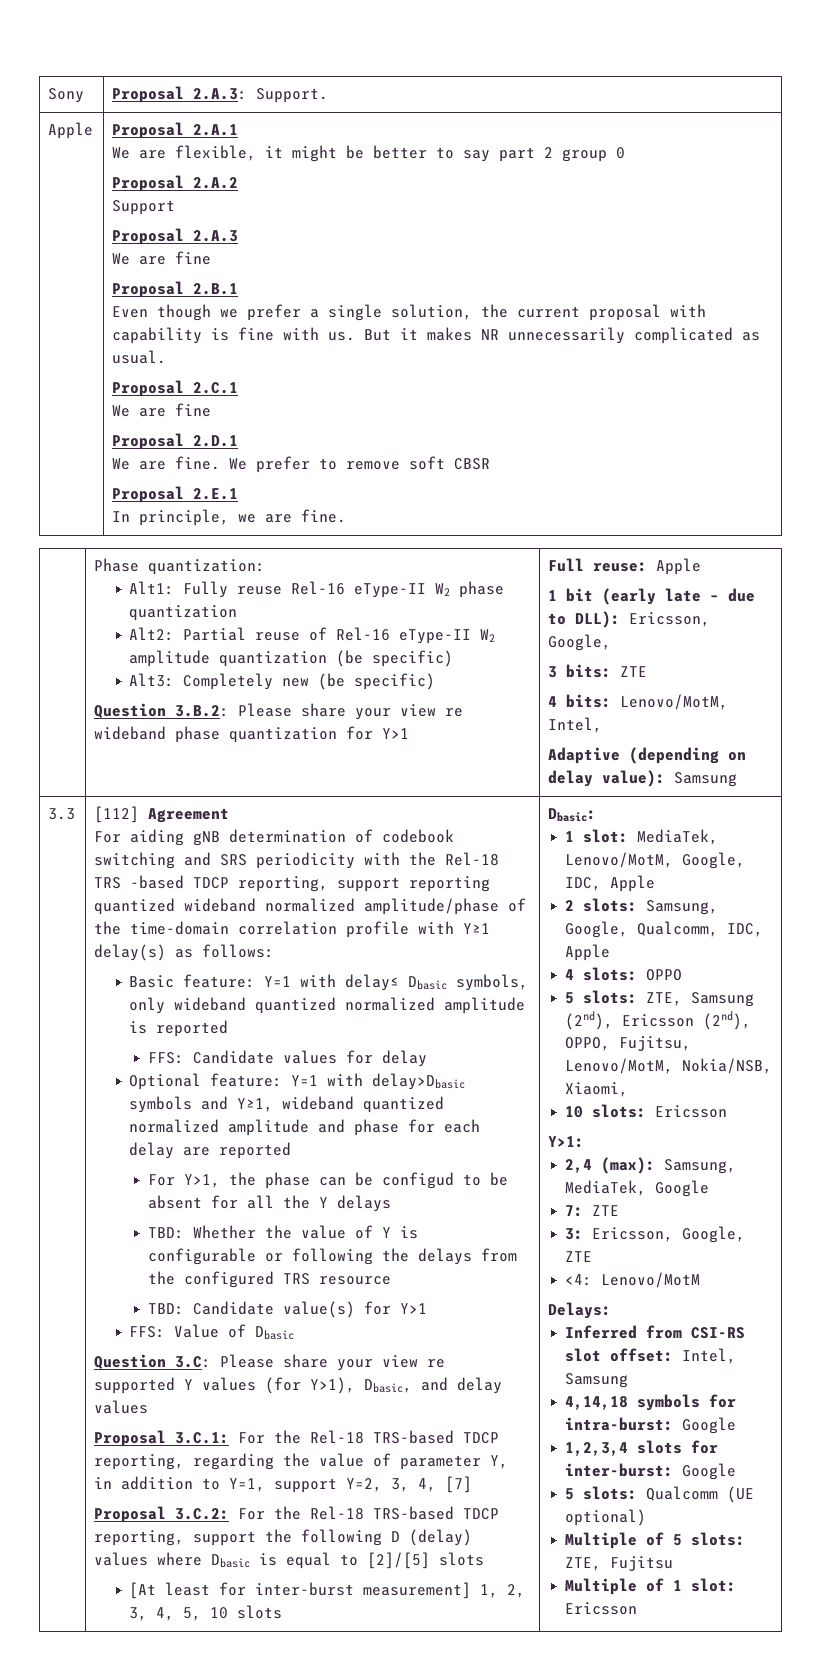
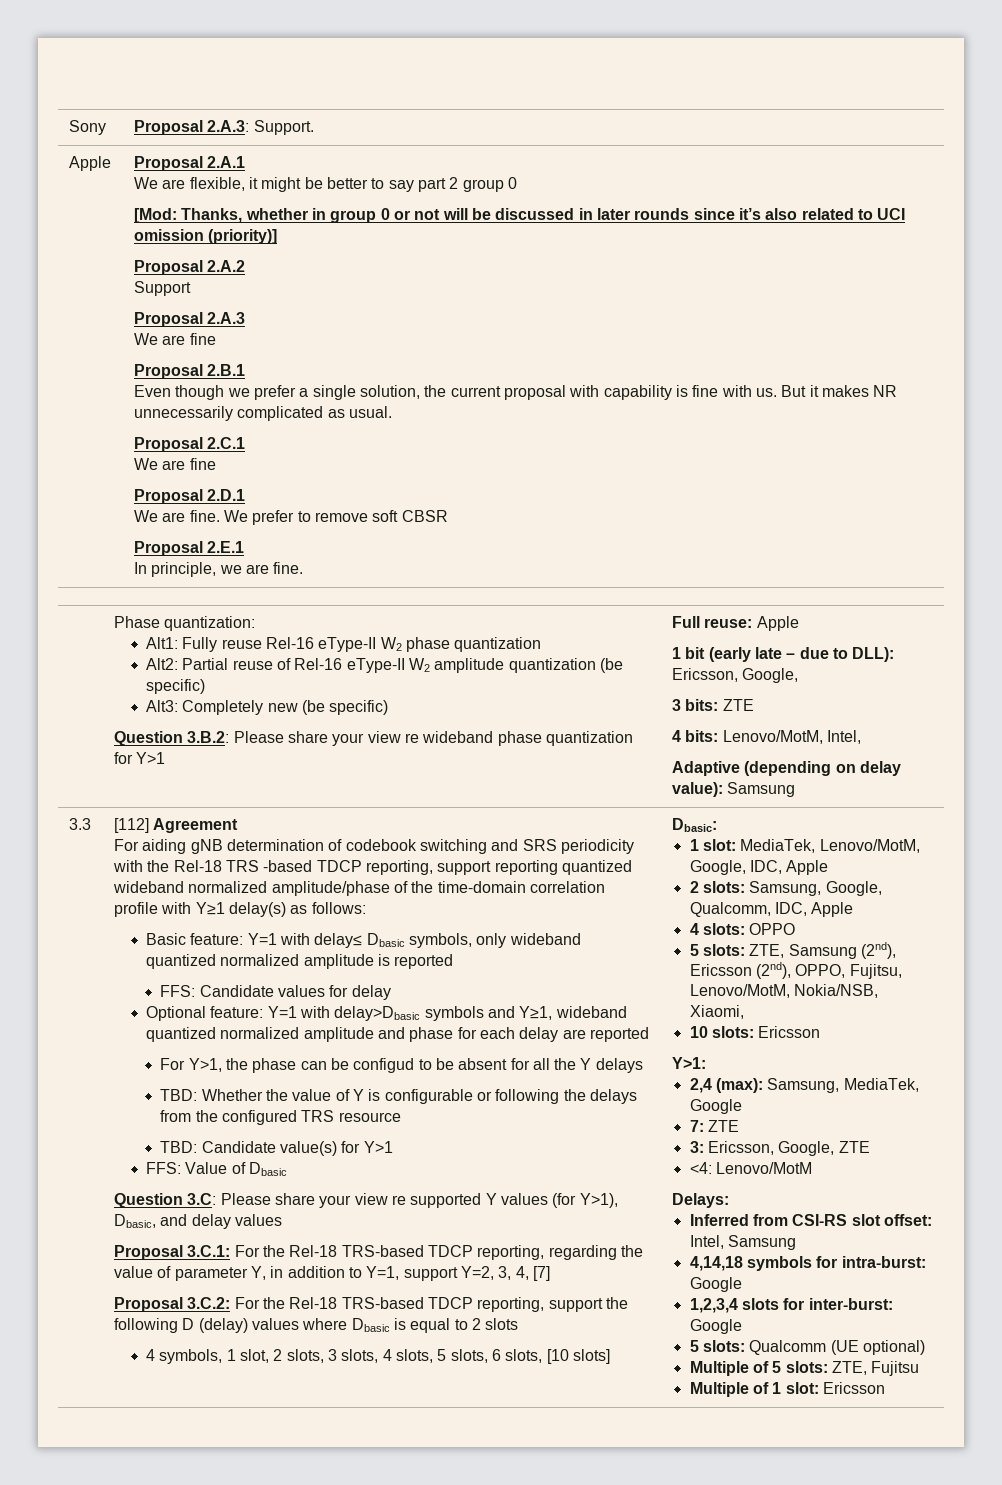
+ [Mod: Thanks, whether in group 0 or not will be discussed in later rounds since it’s also related to UCI omission (priority)]
- Proposal 3.C.2: For the Rel-18 TRS-based TDCP reporting, support the following D (delay) values where Dbasic is equal to [2]/[5] slots
+ Proposal 3.C.2: For the Rel-18 TRS-based TDCP reporting, support the following D (delay) values where Dbasic is equal to 2 slots
- [At least for inter-burst measurement] 1, 2, 3, 4, 5, 10 slots
+ 4 symbols, 1 slot, 2 slots, 3 slots, 4 slots, 5 slots, 6 slots, [10 slots]

